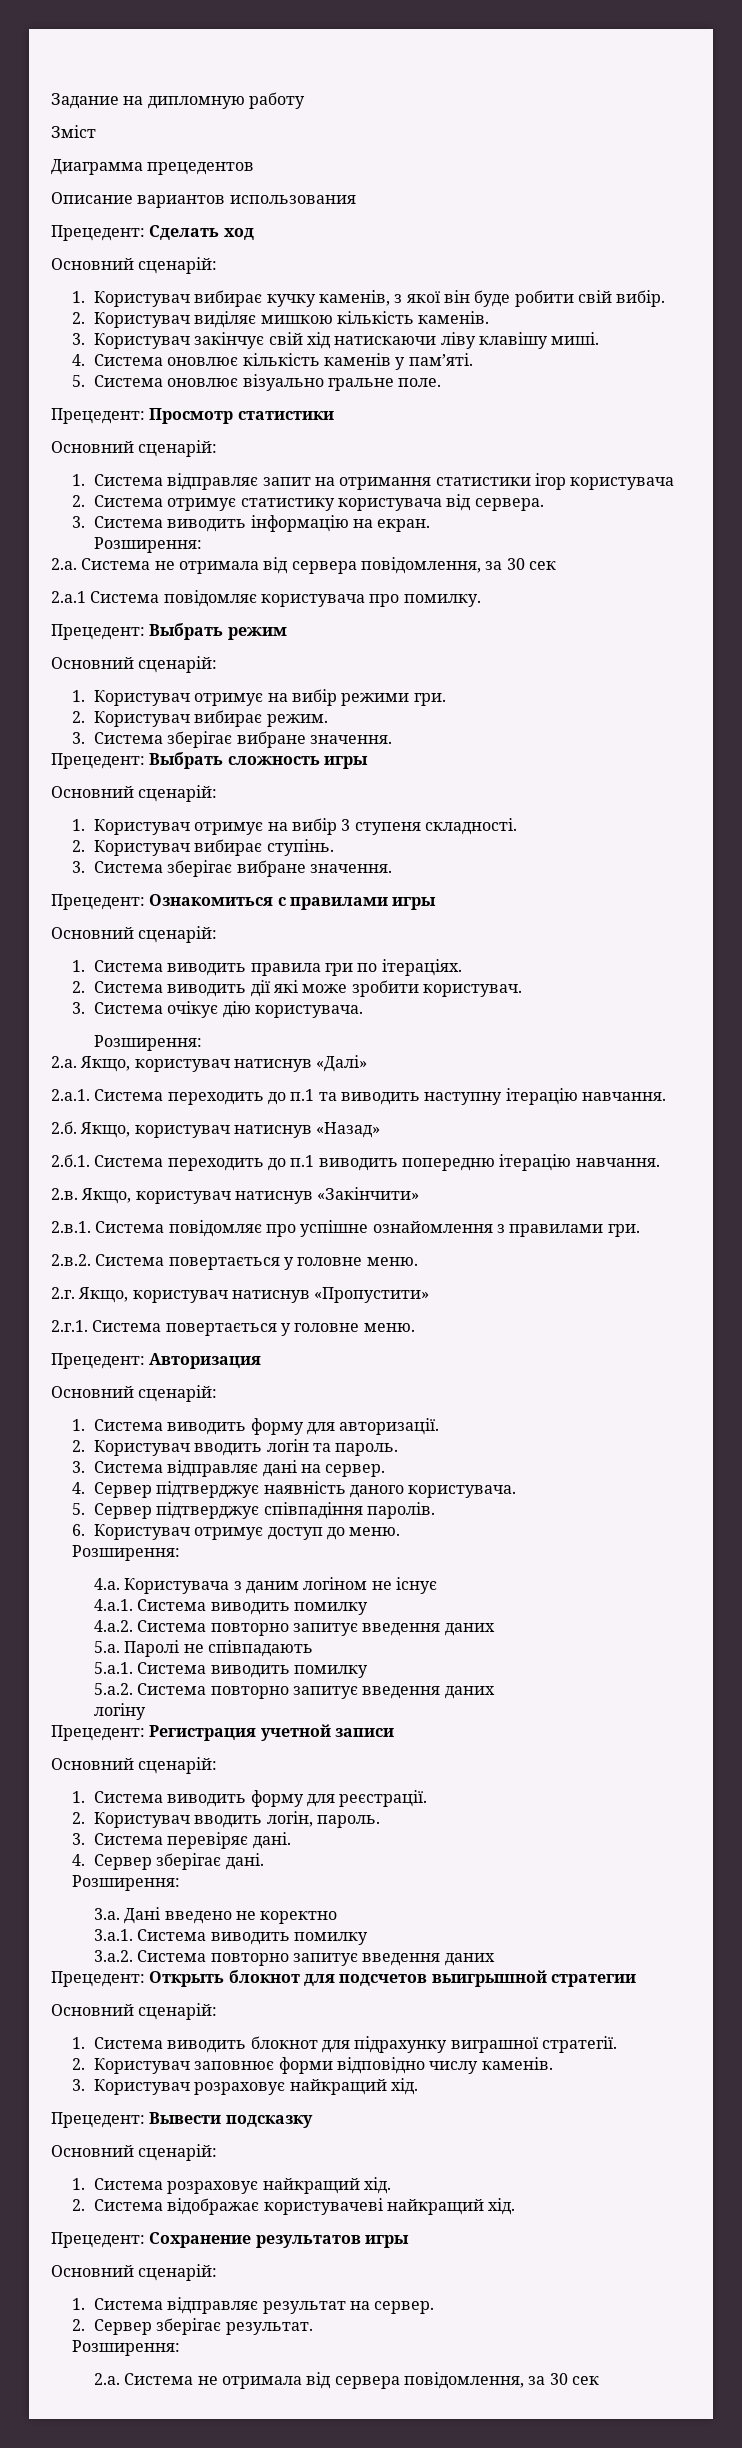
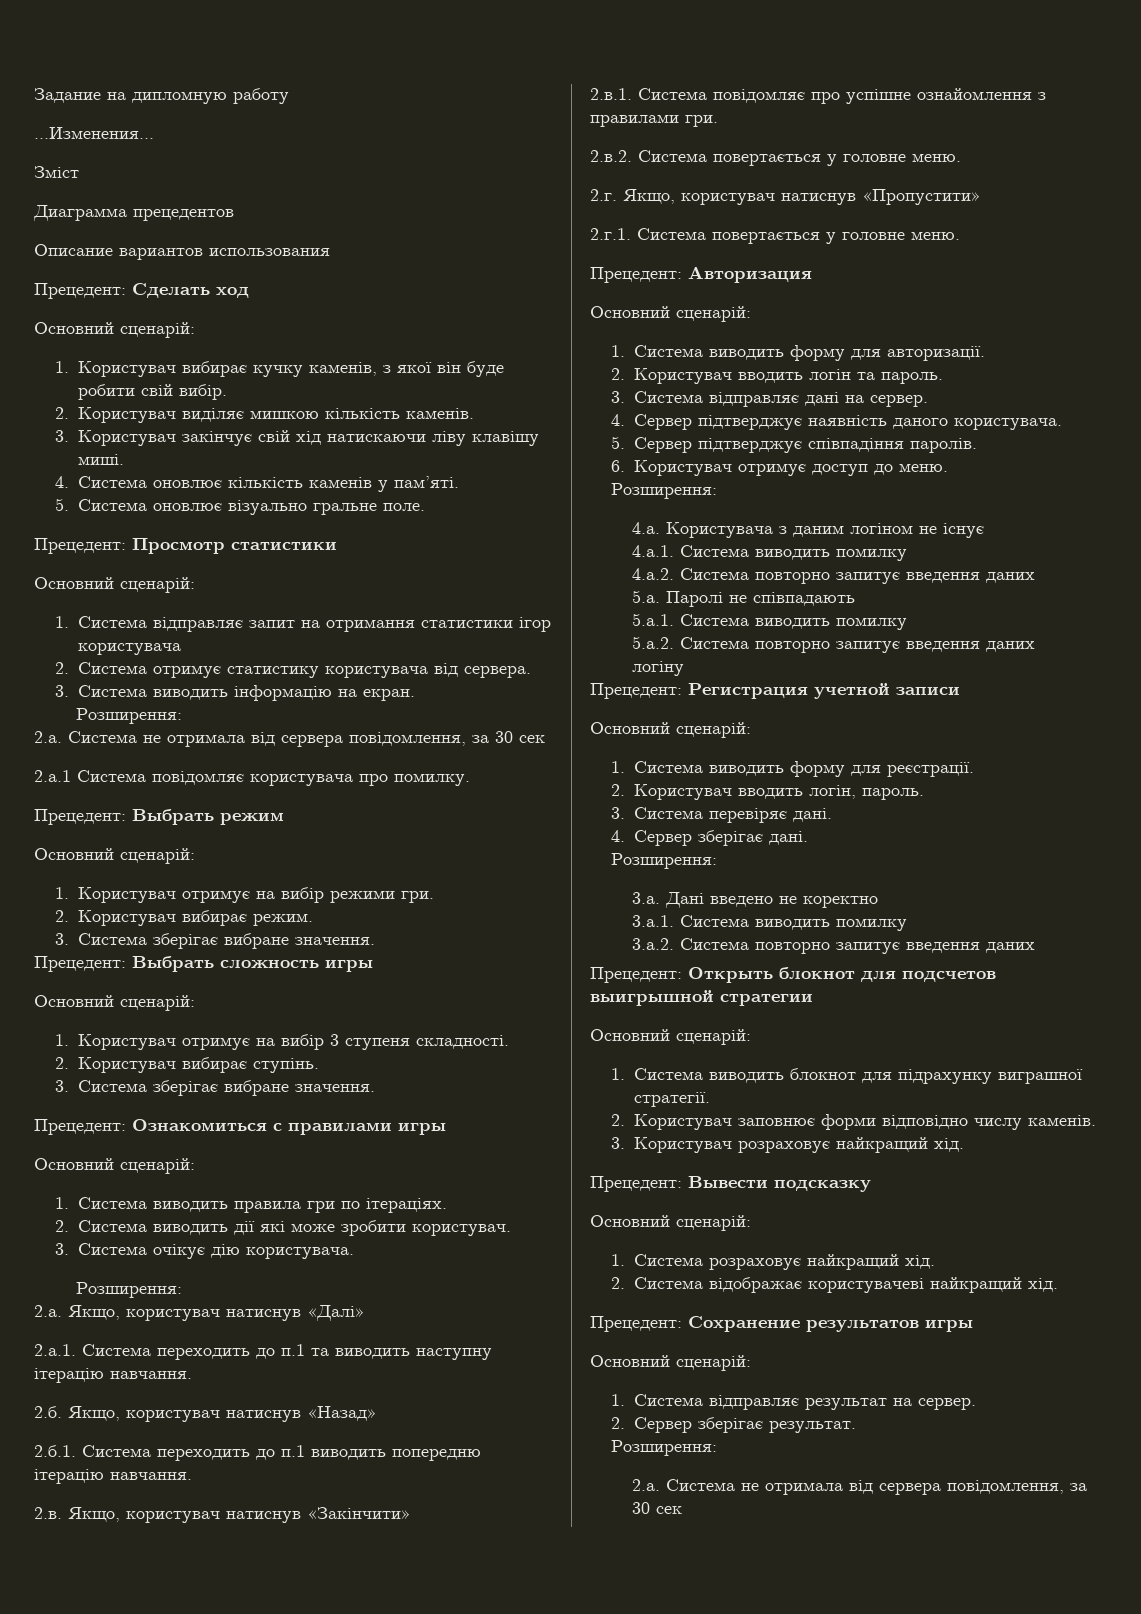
+ …Изменения…

